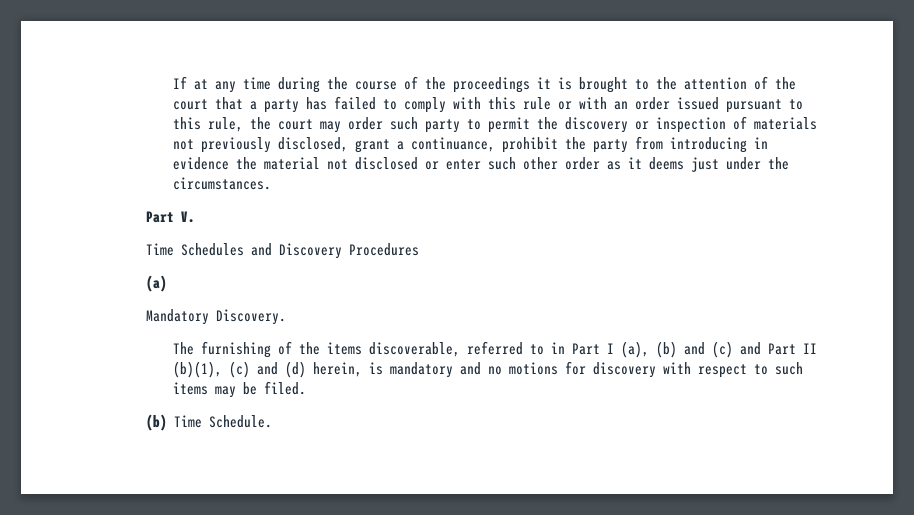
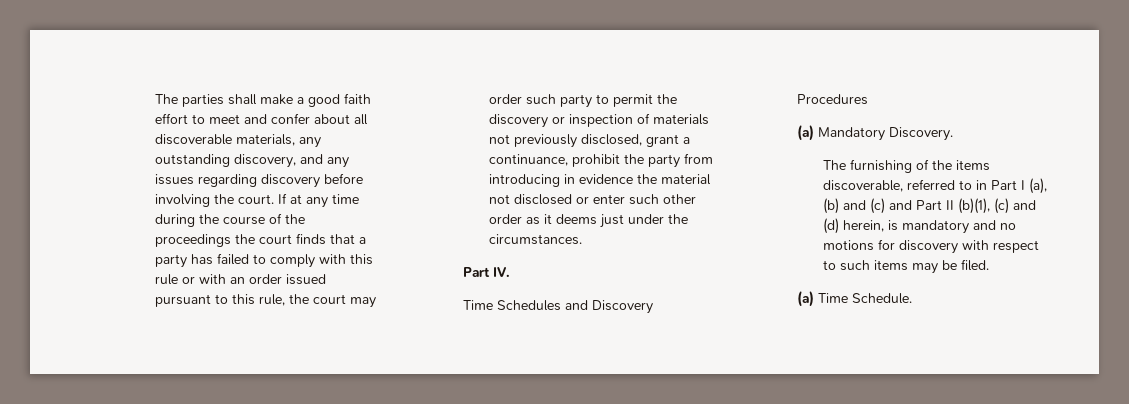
+ The parties shall make a good faith effort to meet and confer about all discoverable materials, any outstanding discovery, and any issues regarding discovery before involving the court.
- If at any time during the course of the proceedings it is brought to the attention of the court that a party has failed to comply with this rule or with an order issued pursuant to this rule, the court may order such party to permit the discovery or inspection of materials not previously disclosed, grant a continuance, prohibit the party from introducing in evidence the material not disclosed or enter such other order as it deems just under the circumstances.
+ If at any time during the course of the proceedings the court finds that a party has failed to comply with this rule or with an order issued pursuant to this rule, the court may order such party to permit the discovery or inspection of materials not previously disclosed, grant a continuance, prohibit the party from introducing in evidence the material not disclosed or enter such other order as it deems just under the circumstances.
- Part V.
+ Part IV.
- (a)
- Mandatory Discovery.
+ (a) Mandatory Discovery.
- (b) Time Schedule.
+ (a) Time Schedule.

